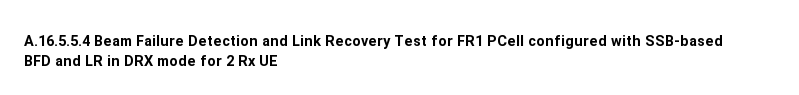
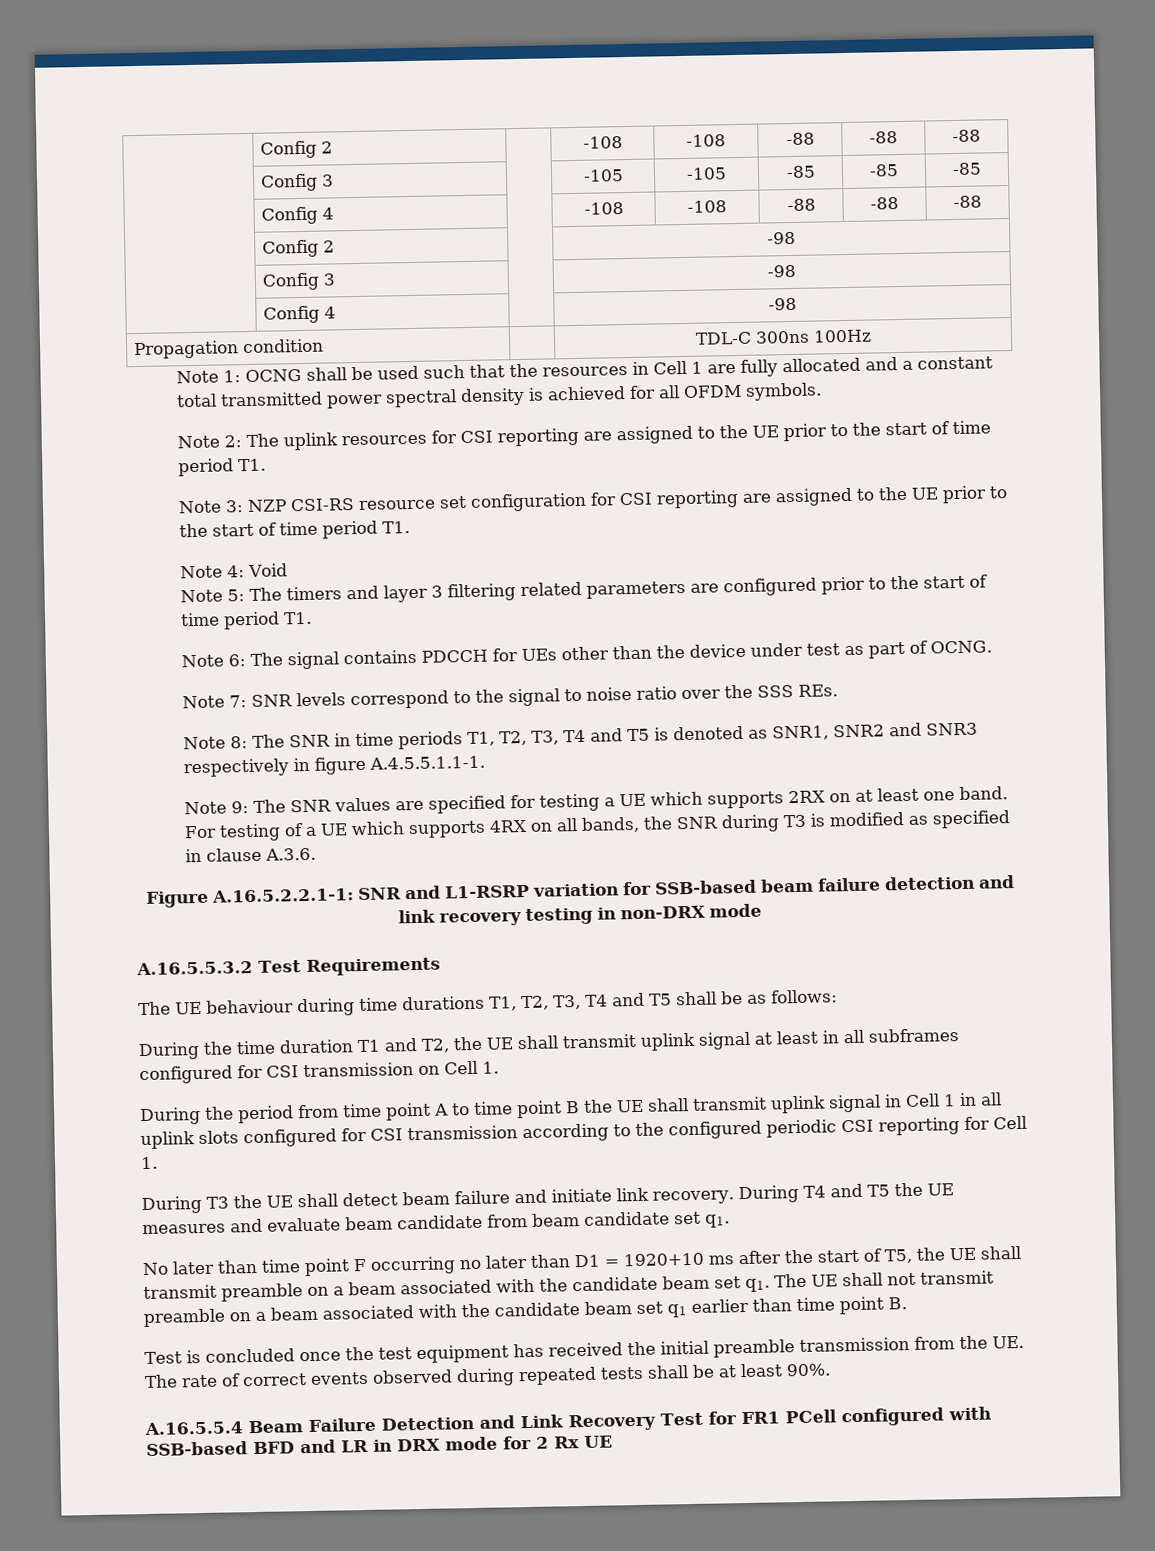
+ | Config 2 | | -108 | -108 | -88 | -88 | -88
+ | Config 3 | | -105 | -105 | -85 | -85 | -85
+ | Config 4 | | -108 | -108 | -88 | -88 | -88
+ | Config 2 | | -98
+ | Config 3 | | -98
+ | Config 4 | | -98
+ Propagation condition | | TDL-C 300ns 100Hz
+ Note 1: OCNG shall be used such that the resources in Cell 1 are fully allocated and a constant total transmitted power spectral density is achieved for all OFDM symbols.
+ Note 2: The uplink resources for CSI reporting are assigned to the UE prior to the start of time period T1.
+ Note 3: NZP CSI-RS resource set configuration for CSI reporting are assigned to the UE prior to the start of time period T1.
+ Note 4: Void
+ Note 5: The timers and layer 3 filtering related parameters are configured prior to the start of time period T1.
+ Note 6: The signal contains PDCCH for UEs other than the device under test as part of OCNG.
+ Note 7: SNR levels correspond to the signal to noise ratio over the SSS REs.
+ Note 8: The SNR in time periods T1, T2, T3, T4 and T5 is denoted as SNR1, SNR2 and SNR3 respectively in figure A.4.5.5.1.1-1.
+ Note 9: The SNR values are specified for testing a UE which supports 2RX on at least one band. For testing of a UE which supports 4RX on all bands, the SNR during T3 is modified as specified in clause A.3.6.
+ Figure A.16.5.2.2.1-1: SNR and L1-RSRP variation for SSB-based beam failure detection and link recovery testing in non-DRX mode
+ A.16.5.5.3.2 Test Requirements
+ The UE behaviour during time durations T1, T2, T3, T4 and T5 shall be as follows:
+ During the time duration T1 and T2, the UE shall transmit uplink signal at least in all subframes configured for CSI transmission on Cell 1.
+ During the period from time point A to time point B the UE shall transmit uplink signal in Cell 1 in all uplink slots configured for CSI transmission according to the configured periodic CSI reporting for Cell 1.
+ During T3 the UE shall detect beam failure and initiate link recovery. During T4 and T5 the UE measures and evaluate beam candidate from beam candidate set q1.
+ No later than time point F occurring no later than D1 = 1920+10 ms after the start of T5, the UE shall transmit preamble on a beam associated with the candidate beam set q1. The UE shall not transmit preamble on a beam associated with the candidate beam set q1 earlier than time point B.
+ Test is concluded once the test equipment has received the initial preamble transmission from the UE. The rate of correct events observed during repeated tests shall be at least 90%.

